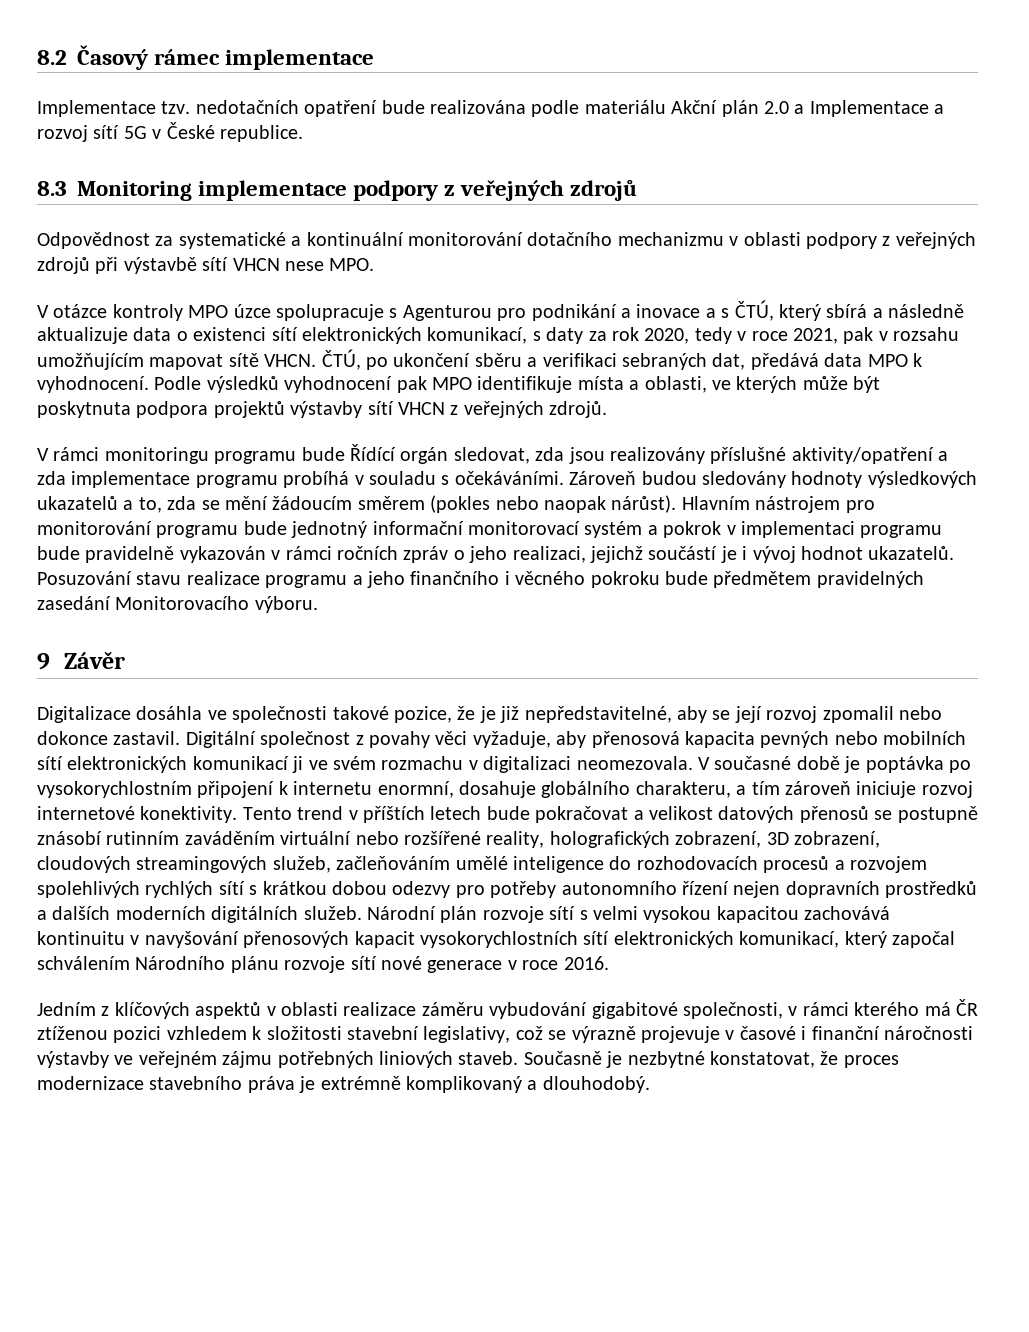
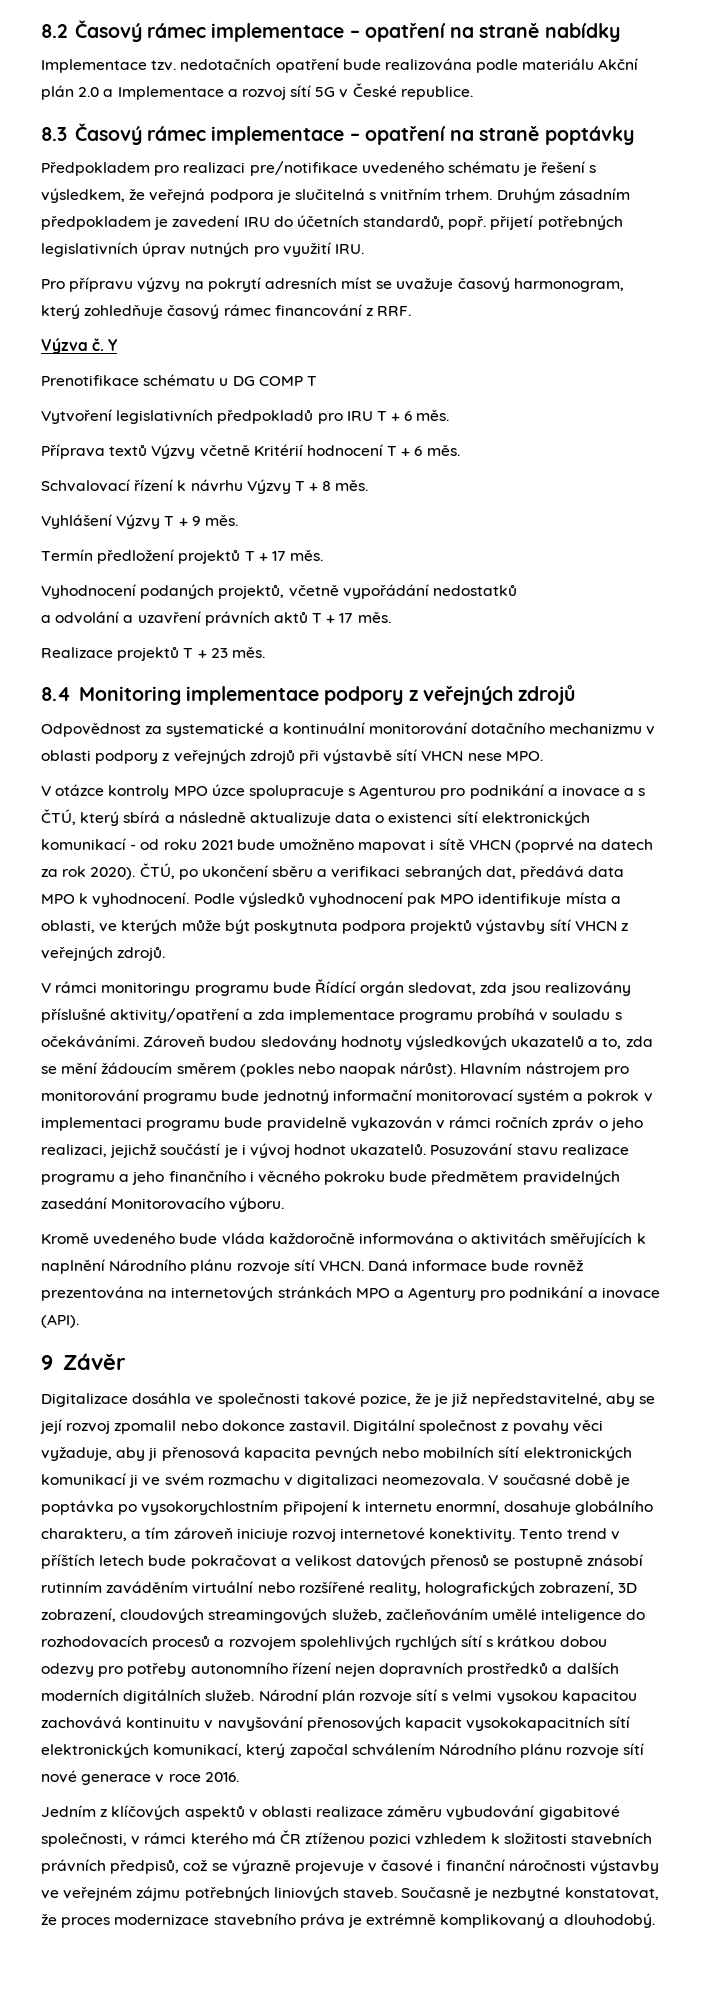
- 8.2 Časový rámec implementace
+ 8.2 Časový rámec implementace – opatření na straně nabídky
- 8.3 Monitoring implementace podpory z veřejných zdrojů
+ 8.3 Časový rámec implementace – opatření na straně poptávky
+ Předpokladem pro realizaci pre/notifikace uvedeného schématu je řešení s výsledkem, že veřejná podpora je slučitelná s vnitřním trhem. Druhým zásadním předpokladem je zavedení IRU do účetních standardů, popř. přijetí potřebných legislativních úprav nutných pro využití IRU.
+ Pro přípravu výzvy na pokrytí adresních míst se uvažuje časový harmonogram, který zohledňuje časový rámec financování z RRF.
+ Výzva č. Y
+ Prenotifikace schématu u DG COMP T
+ Vytvoření legislativních předpokladů pro IRU T + 6 měs.
+ Příprava textů Výzvy včetně Kritérií hodnocení T + 6 měs.
+ Schvalovací řízení k návrhu Výzvy T + 8 měs.
+ Vyhlášení Výzvy T + 9 měs.
+ Termín předložení projektů T + 17 měs.
+ Vyhodnocení podaných projektů, včetně vypořádání nedostatků
+ a odvolání a uzavření právních aktů T + 17 měs.
+ Realizace projektů T + 23 měs.
+ 8.4 Monitoring implementace podpory z veřejných zdrojů
- V otázce kontroly MPO úzce spolupracuje s Agenturou pro podnikání a inovace a s ČTÚ, který sbírá a následně aktualizuje data o existenci sítí elektronických komunikací, s daty za rok 2020, tedy v roce 2021, pak v rozsahu umožňujícím mapovat sítě VHCN.
+ V otázce kontroly MPO úzce spolupracuje s Agenturou pro podnikání a inovace a s ČTÚ, který sbírá a následně aktualizuje data o existenci sítí elektronických komunikací - od roku 2021 bude umožněno mapovat i sítě VHCN (poprvé na datech za rok 2020).
+ Kromě uvedeného bude vláda každoročně informována o aktivitách směřujících k naplnění Národního plánu rozvoje sítí VHCN. Daná informace bude rovněž prezentována na internetových stránkách MPO a Agentury pro podnikání a inovace (API).
- Digitální společnost z povahy věci vyžaduje, aby přenosová kapacita pevných nebo mobilních sítí elektronických komunikací ji ve svém rozmachu v digitalizaci neomezovala.
+ Digitální společnost z povahy věci vyžaduje, aby ji přenosová kapacita pevných nebo mobilních sítí elektronických komunikací ji ve svém rozmachu v digitalizaci neomezovala.
- Národní plán rozvoje sítí s velmi vysokou kapacitou zachovává kontinuitu v navyšování přenosových kapacit vysokorychlostních sítí elektronických komunikací, který započal schválením Národního plánu rozvoje sítí nové generace v roce 2016.
+ Národní plán rozvoje sítí s velmi vysokou kapacitou zachovává kontinuitu v navyšování přenosových kapacit vysokokapacitních sítí elektronických komunikací, který započal schválením Národního plánu rozvoje sítí nové generace v roce 2016.
- Jedním z klíčových aspektů v oblasti realizace záměru vybudování gigabitové společnosti, v rámci kterého má ČR ztíženou pozici vzhledem k složitosti stavební legislativy, což se výrazně projevuje v časové i finanční náročnosti výstavby ve veřejném zájmu potřebných liniových staveb.
+ Jedním z klíčových aspektů v oblasti realizace záměru vybudování gigabitové společnosti, v rámci kterého má ČR ztíženou pozici vzhledem k složitosti stavebních právních předpisů, což se výrazně projevuje v časové i finanční náročnosti výstavby ve veřejném zájmu potřebných liniových staveb.

